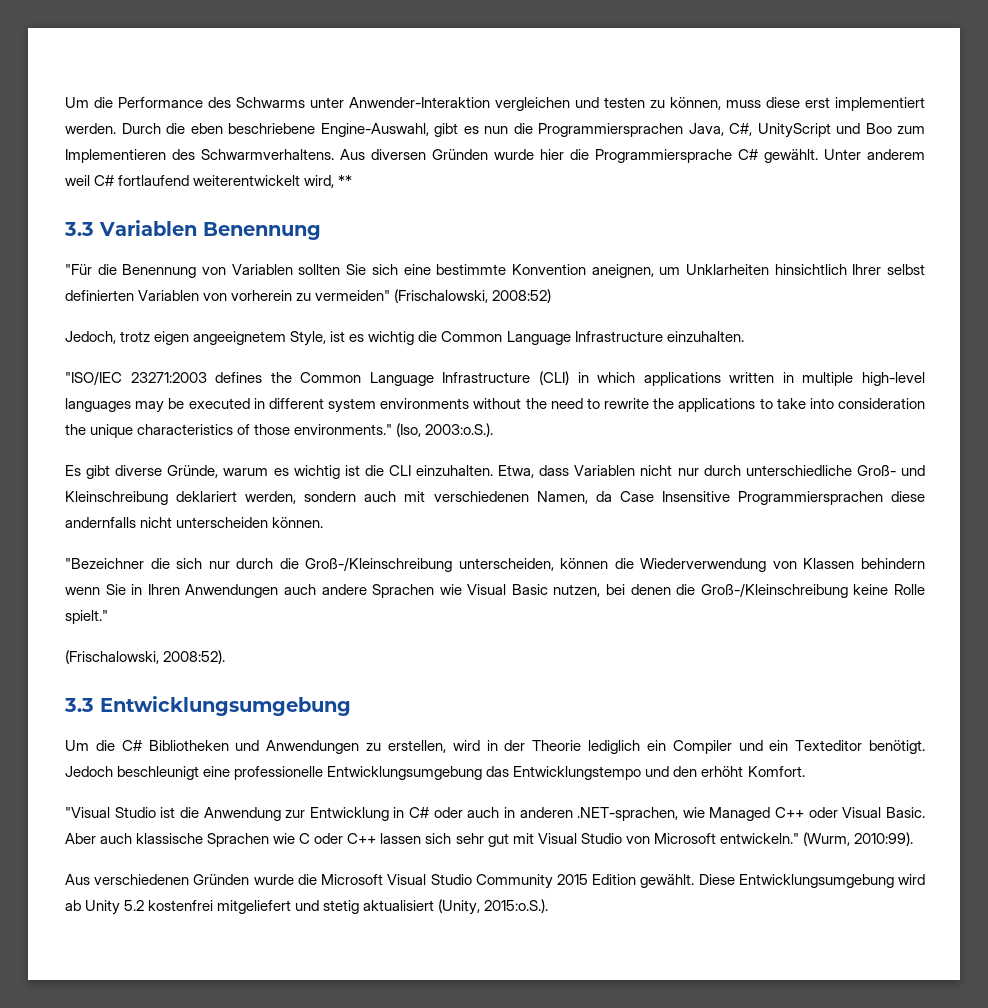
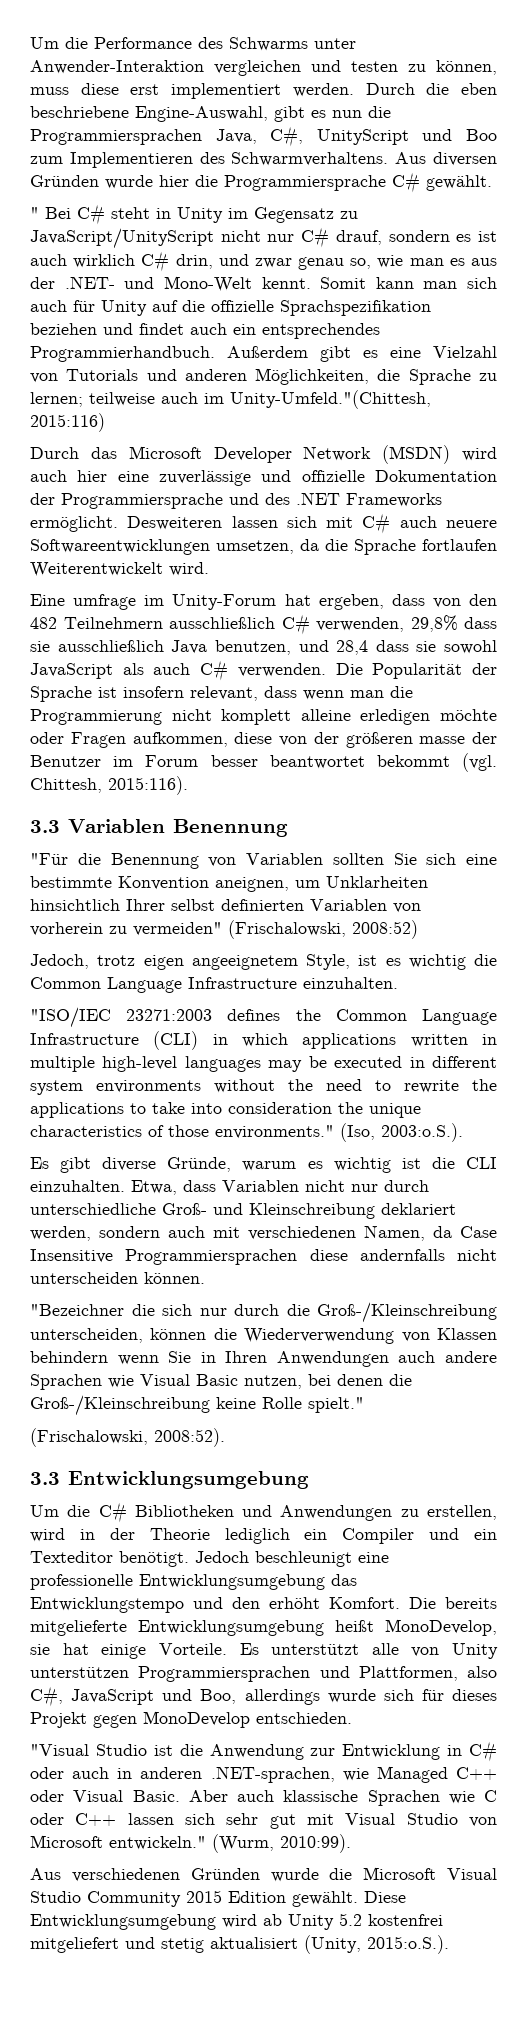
- Aus diversen Gründen wurde hier die Programmiersprache C# gewählt. Unter anderem weil C# fortlaufend weiterentwickelt wird, **
+ Aus diversen Gründen wurde hier die Programmiersprache C# gewählt.
+ " Bei C# steht in Unity im Gegensatz zu JavaScript/UnityScript nicht nur C# drauf, sondern es ist auch wirklich C# drin, und zwar genau so, wie man es aus der .NET- und Mono-Welt kennt. Somit kann man sich auch für Unity auf die offizielle Sprachspezifikation beziehen und findet auch ein entsprechendes Programmierhandbuch. Außerdem gibt es eine Vielzahl von Tutorials und anderen Möglichkeiten, die Sprache zu lernen; teilweise auch im Unity-Umfeld."(Chittesh, 2015:116)
+ Durch das Microsoft Developer Network (MSDN) wird auch hier eine zuverlässige und offizielle Dokumentation der Programmiersprache und des .NET Frameworks ermöglicht. Desweiteren lassen sich mit C# auch neuere Softwareentwicklungen umsetzen, da die Sprache fortlaufen Weiterentwickelt wird.
+ Eine umfrage im Unity-Forum hat ergeben, dass von den 482 Teilnehmern ausschließlich C# verwenden, 29,8% dass sie ausschließlich Java benutzen, und 28,4 dass sie sowohl JavaScript als auch C# verwenden. Die Popularität der Sprache ist insofern relevant, dass wenn man die Programmierung nicht komplett alleine erledigen möchte oder Fragen aufkommen, diese von der größeren masse der Benutzer im Forum besser beantwortet bekommt (vgl. Chittesh, 2015:116).
+ Die bereits mitgelieferte Entwicklungsumgebung heißt MonoDevelop, sie hat einige Vorteile. Es unterstützt alle von Unity unterstützen Programmiersprachen und Plattformen, also C#, JavaScript und Boo, allerdings wurde sich für dieses Projekt gegen MonoDevelop entschieden.

